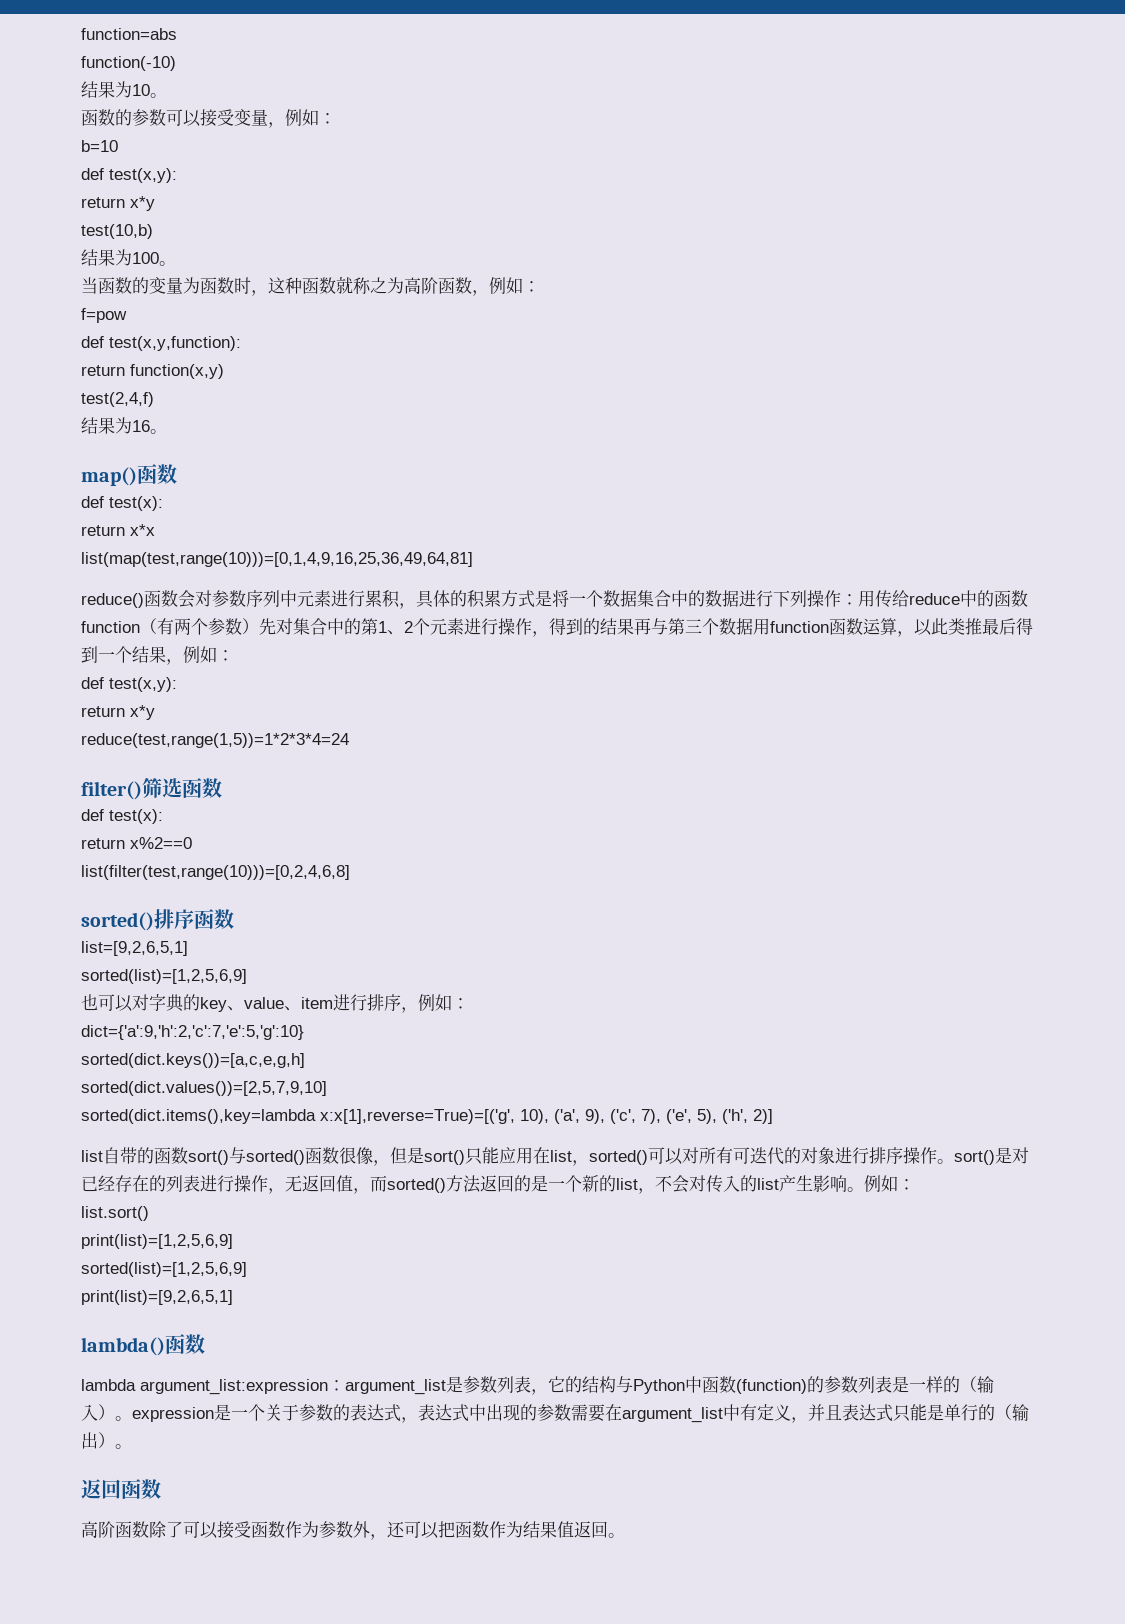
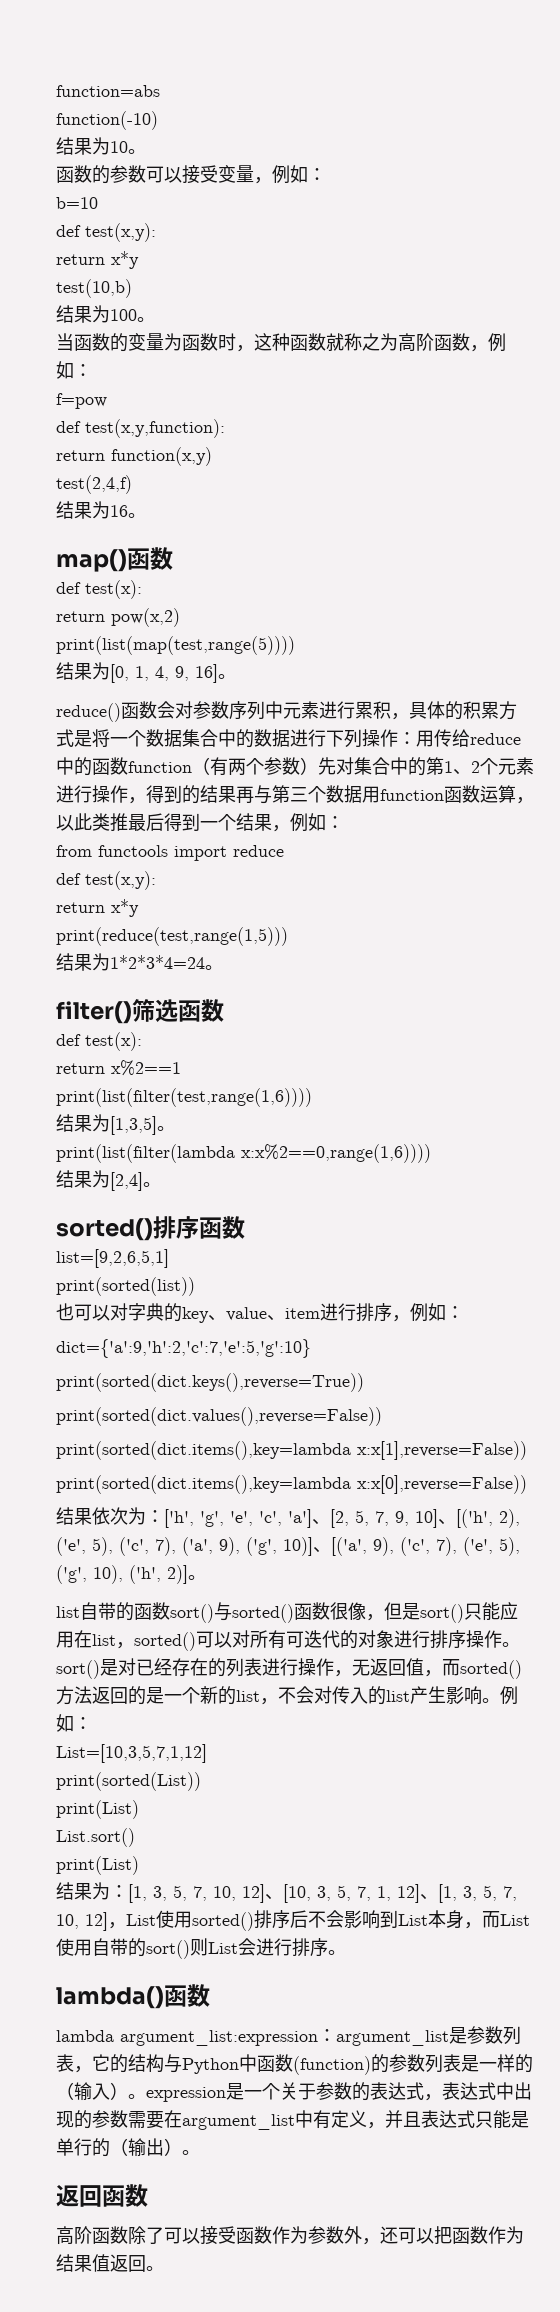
- return x*x
- list(map(test,range(10)))=[0,1,4,9,16,25,36,49,64,81]
+ return pow(x,2)
+ print(list(map(test,range(5))))
+ 结果为[0, 1, 4, 9, 16]。
  reduce()函数会对参数序列中元素进行累积，具体的积累方式是将一个数据集合中的数据进行下列操作：用传给reduce中的函数function（有两个参数）先对集合中的第1、2个元素进行操作，得到的结果再与第三个数据用function函数运算，以此类推最后得到一个结果，例如：
+ from functools import reduce
  def test(x,y):
  return x*y
- reduce(test,range(1,5))=1*2*3*4=24
+ print(reduce(test,range(1,5)))
+ 结果为1*2*3*4=24。
- return x%2==0
- list(filter(test,range(10)))=[0,2,4,6,8]
+ return x%2==1
+ print(list(filter(test,range(1,6))))
+ 结果为[1,3,5]。
+ print(list(filter(lambda x:x%2==0,range(1,6))))
+ 结果为[2,4]。
  list=[9,2,6,5,1]
- sorted(list)=[1,2,5,6,9]
+ print(sorted(list))
- sorted(dict.keys())=[a,c,e,g,h]
- sorted(dict.values())=[2,5,7,9,10]
- sorted(dict.items(),key=lambda x:x[1],reverse=True)=[('g', 10), ('a', 9), ('c', 7), ('e', 5), ('h', 2)]
+ print(sorted(dict.keys(),reverse=True))
+ print(sorted(dict.values(),reverse=False))
+ print(sorted(dict.items(),key=lambda x:x[1],reverse=False))
+ print(sorted(dict.items(),key=lambda x:x[0],reverse=False))
+ 结果依次为：['h', 'g', 'e', 'c', 'a']、[2, 5, 7, 9, 10]、[('h', 2), ('e', 5), ('c', 7), ('a', 9), ('g', 10)]、[('a', 9), ('c', 7), ('e', 5), ('g', 10), ('h', 2)]。
- list.sort()
- print(list)=[1,2,5,6,9]
- sorted(list)=[1,2,5,6,9]
- print(list)=[9,2,6,5,1]
+ List=[10,3,5,7,1,12]
+ print(sorted(List))
+ print(List)
+ List.sort()
+ print(List)
+ 结果为：[1, 3, 5, 7, 10, 12]、[10, 3, 5, 7, 1, 12]、[1, 3, 5, 7, 10, 12]，List使用sorted()排序后不会影响到List本身，而List使用自带的sort()则List会进行排序。

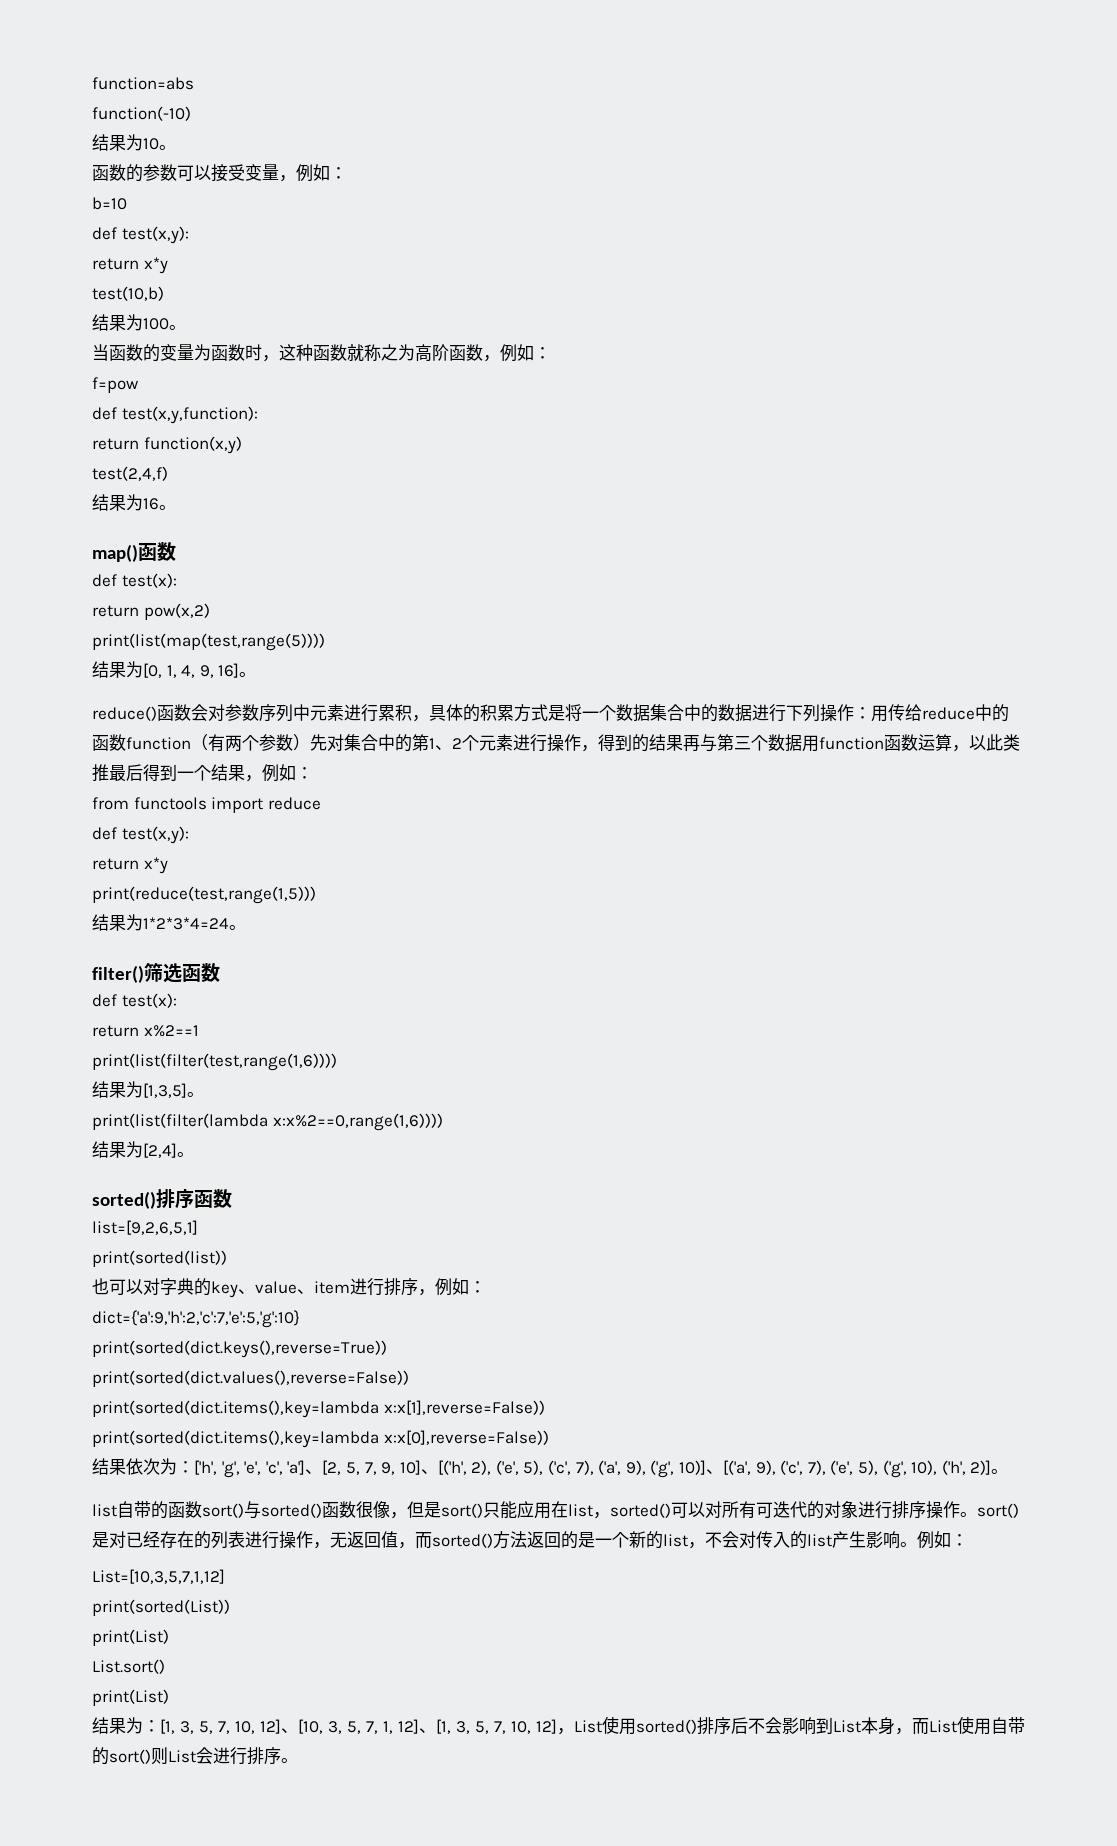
- lambda()函数
- lambda argument_list:expression：argument_list是参数列表，它的结构与Python中函数(function)的参数列表是一样的（输入）。expression是一个关于参数的表达式，表达式中出现的参数需要在argument_list中有定义，并且表达式只能是单行的（输出）。
- 返回函数
- 高阶函数除了可以接受函数作为参数外，还可以把函数作为结果值返回。

